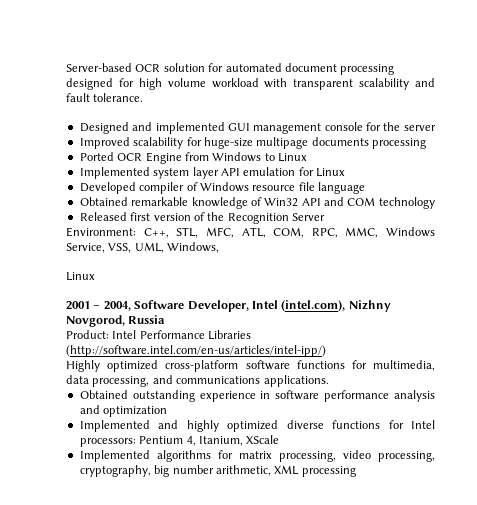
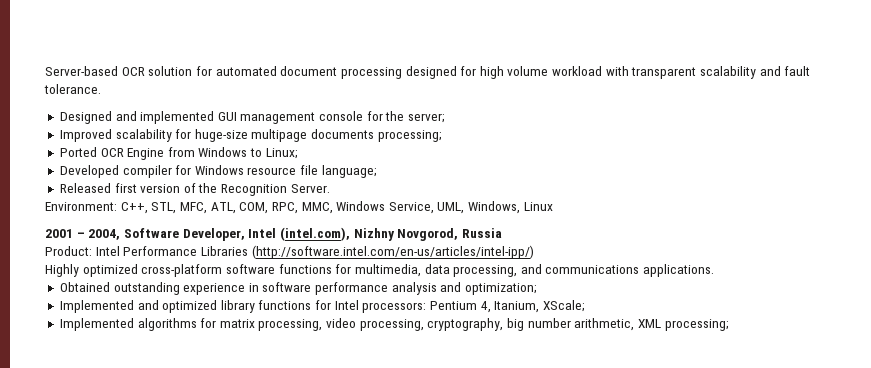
- Designed and implemented GUI management console for the server
+ Designed and implemented GUI management console for the server;
- Improved scalability for huge-size multipage documents processing
+ Improved scalability for huge-size multipage documents processing;
- Ported OCR Engine from Windows to Linux
- Implemented system layer API emulation for Linux
+ Ported OCR Engine from Windows to Linux;
- Developed compiler of Windows resource file language
- Obtained remarkable knowledge of Win32 API and COM technology
+ Developed compiler for Windows resource file language;
- Released first version of the Recognition Server
+ Released first version of the Recognition Server.
- Environment: C++, STL, MFC, ATL, COM, RPC, MMC, Windows Service, VSS, UML, Windows,
- Linux
+ Environment: C++, STL, MFC, ATL, COM, RPC, MMC, Windows Service, UML, Windows, Linux
- Obtained outstanding experience in software performance analysis and optimization
+ Obtained outstanding experience in software performance analysis and optimization;
- Implemented and highly optimized diverse functions for Intel processors: Pentium 4, Itanium, XScale
+ Implemented and optimized library functions for Intel processors: Pentium 4, Itanium, XScale;
- Implemented algorithms for matrix processing, video processing, cryptography, big number arithmetic, XML processing
+ Implemented algorithms for matrix processing, video processing, cryptography, big number arithmetic, XML processing;

